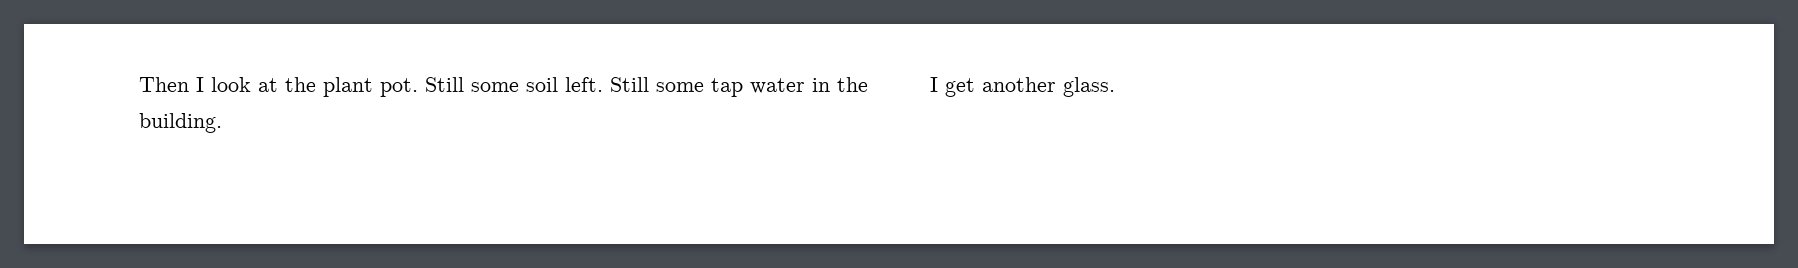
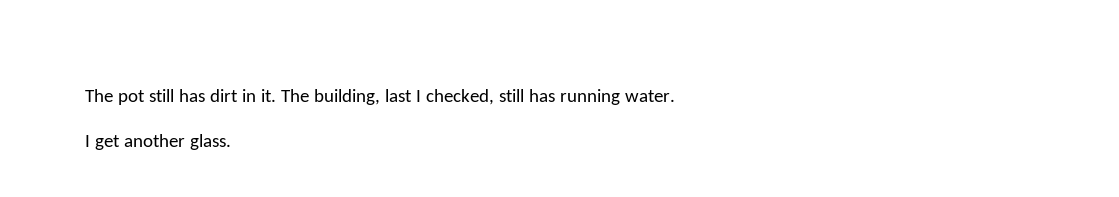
- Then I look at the plant pot. Still some soil left. Still some tap water in the building.
+ The pot still has dirt in it. The building, last I checked, still has running water.

